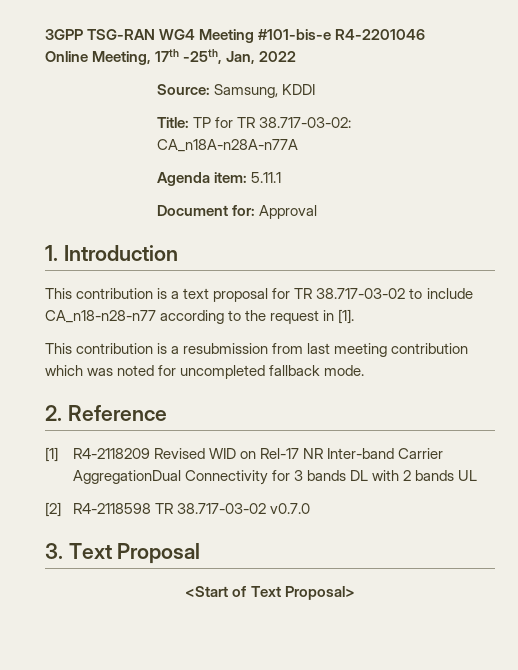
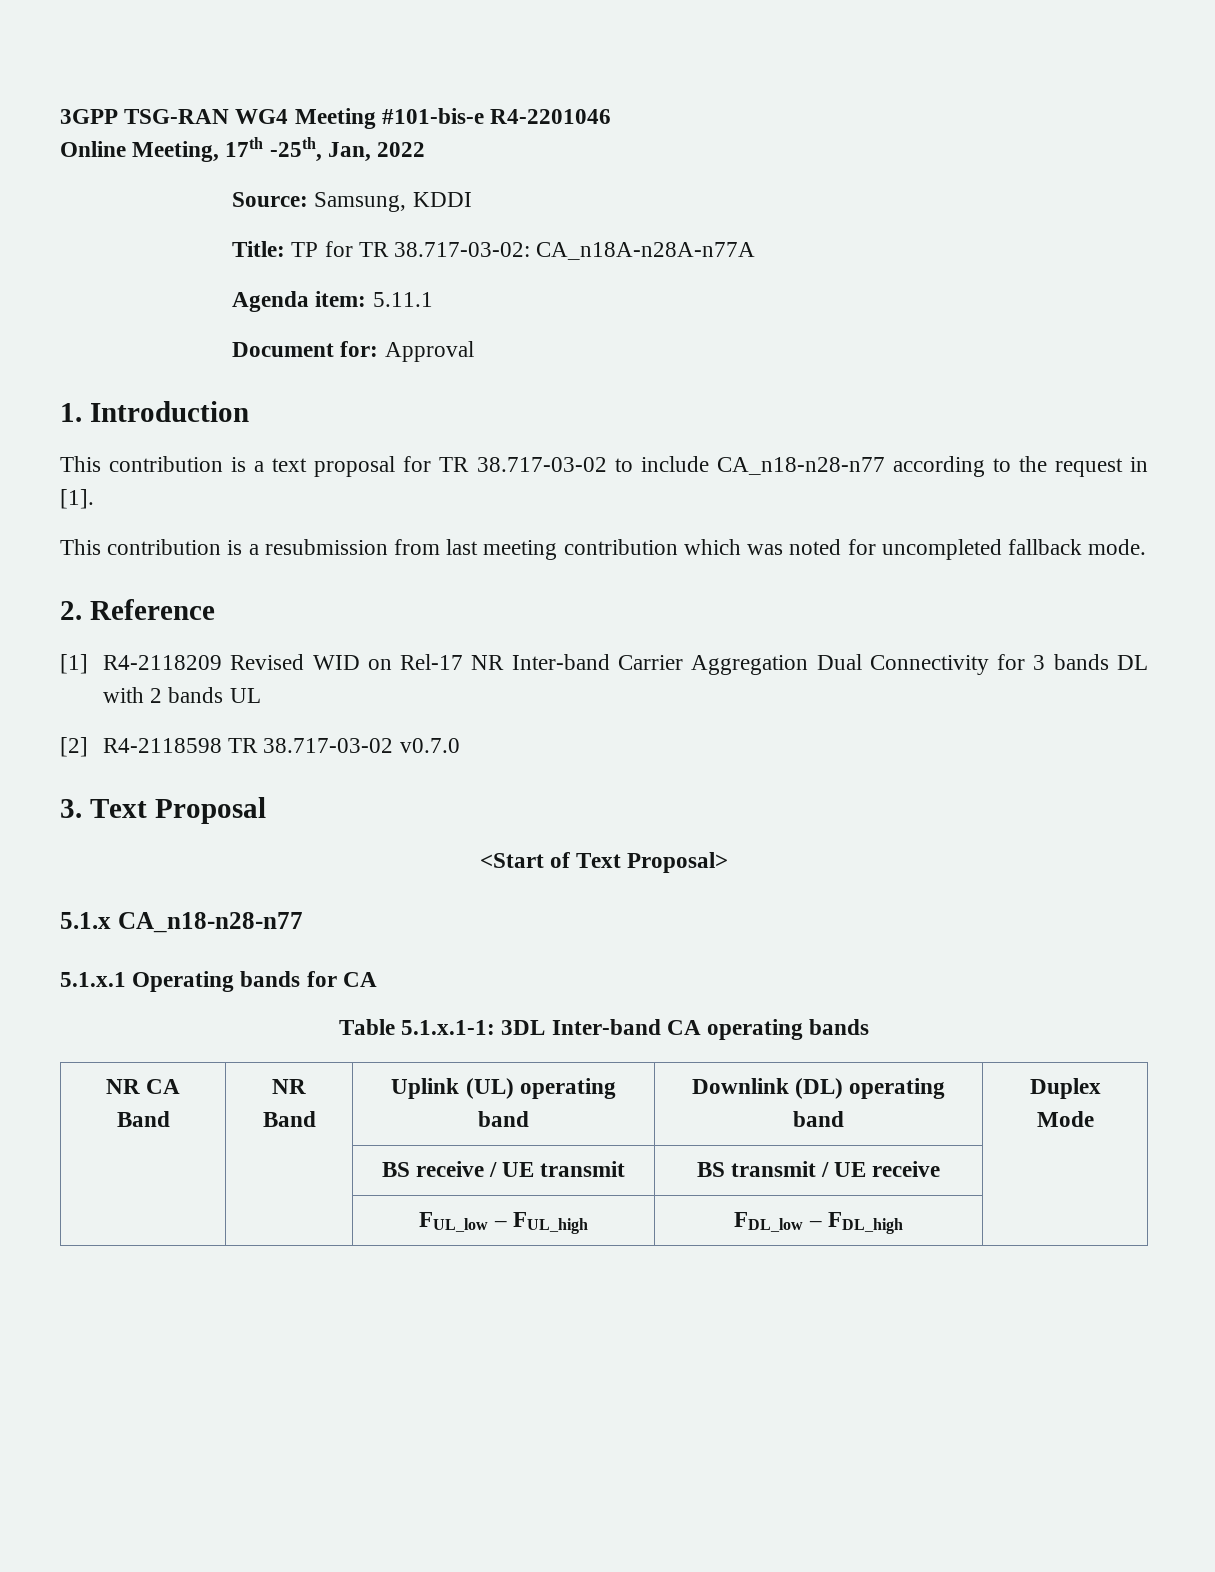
- [1] R4-2118209 Revised WID on Rel-17 NR Inter-band Carrier AggregationDual Connectivity for 3 bands DL with 2 bands UL
+ [1] R4-2118209 Revised WID on Rel-17 NR Inter-band Carrier Aggregation Dual Connectivity for 3 bands DL with 2 bands UL
+ 5.1.x CA_n18-n28-n77
+ 5.1.x.1 Operating bands for CA
+ Table 5.1.x.1-1: 3DL Inter-band CA operating bands
+ NR CA Band | NR Band | Uplink (UL) operating band | Downlink (DL) operating band | Duplex Mode
+ | | BS receive / UE transmit | BS transmit / UE receive |
+ | | FUL_low – FUL_high | FDL_low – FDL_high |

